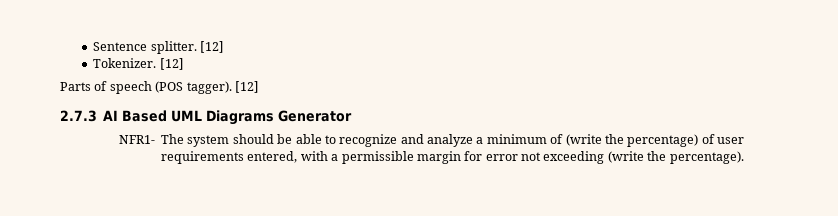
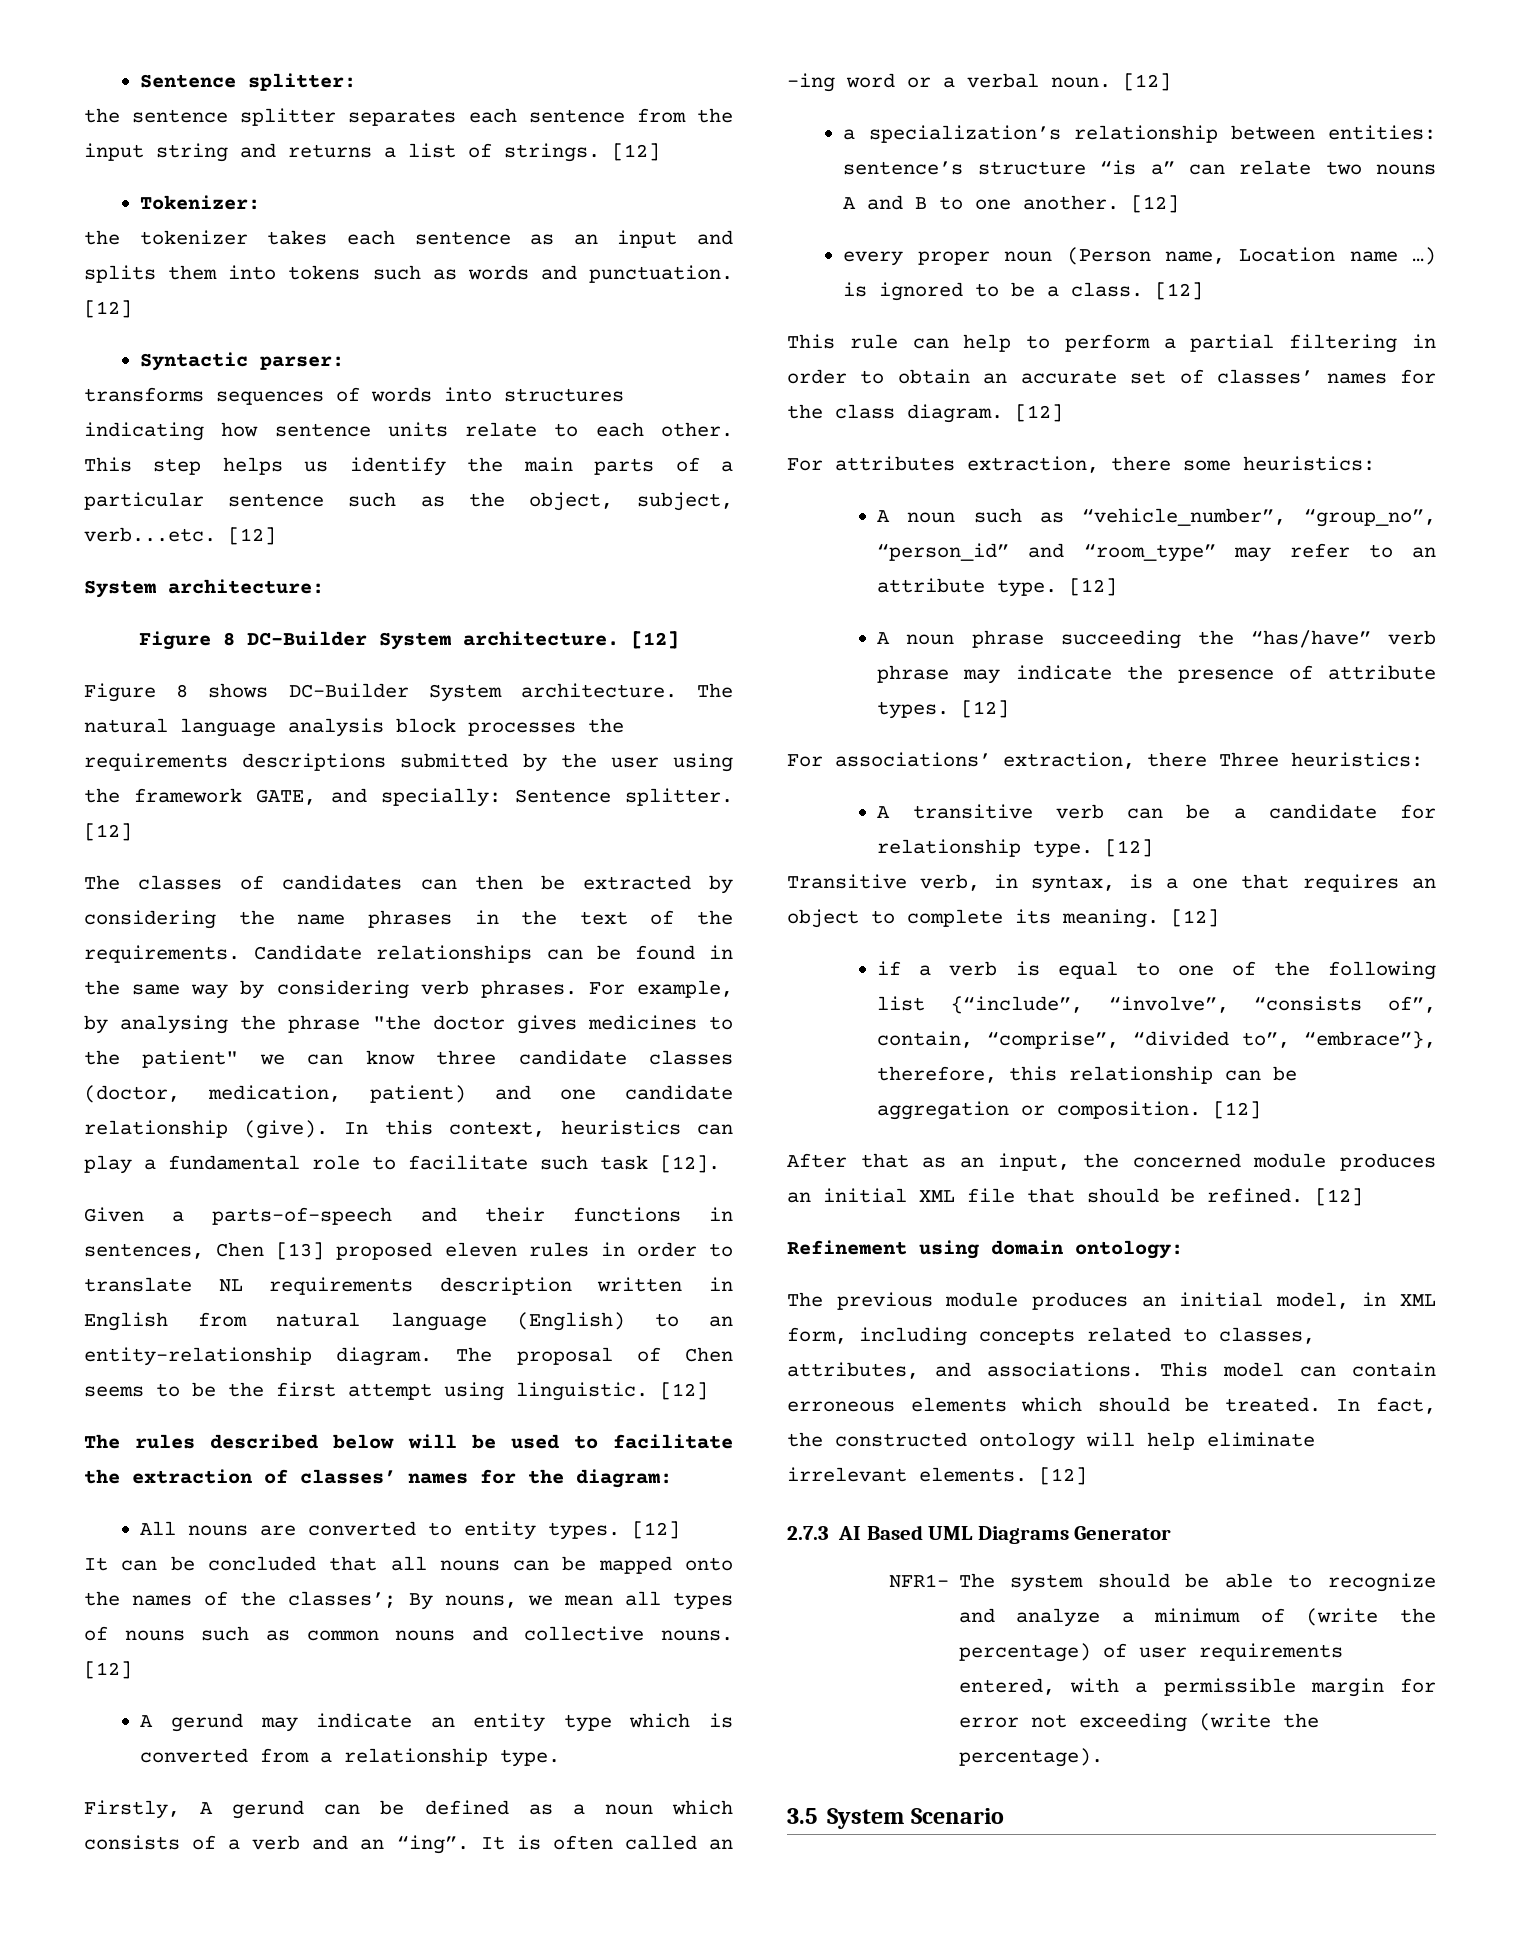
- Sentence splitter. [12]
- Tokenizer. [12]
- Parts of speech (POS tagger).
+ Sentence splitter:
+ the sentence splitter separates each sentence from the input string and returns a list of strings. [12]
+ Tokenizer:
+ the tokenizer takes each sentence as an input and splits them into tokens such as words and punctuation. [12]
+ Syntactic parser:
+ transforms sequences of words into structures indicating how sentence units relate to each other. This step helps us identify the main parts of a particular sentence such as the object, subject, verb...etc. [12]
+ System architecture:
+ Figure 8 DC-Builder System architecture. [12]
+ Figure 8 shows DC-Builder System architecture. The natural language analysis block processes the requirements descriptions submitted by the user using the framework GATE, and specially: Sentence splitter. [12]
+ The classes of candidates can then be extracted by considering the name phrases in the text of the requirements. Candidate relationships can be found in the same way by considering verb phrases. For example, by analysing the phrase "the doctor gives medicines to the patient" we can know three candidate classes (doctor, medication, patient) and one candidate relationship (give). In this context, heuristics can play a fundamental role to facilitate such task [12].
+ Given a parts-of-speech and their functions in sentences, Chen [13] proposed eleven rules in order to translate NL requirements description written in English from natural language (English) to an entity-relationship diagram. The proposal of Chen seems to be the first attempt using linguistic. [12]
+ The rules described below will be used to facilitate the extraction of classes’ names for the diagram:
+ All nouns are converted to entity types. [12]
+ It can be concluded that all nouns can be mapped onto the names of the classes’; By nouns, we mean all types of nouns such as common nouns and collective nouns. [12]
+ A gerund may indicate an entity type which is converted from a relationship type.
+ Firstly, A gerund can be defined as a noun which consists of a verb and an “ing”. It is often called an -ing word or a verbal noun. [12]
+ a specialization’s relationship between entities: sentence’s structure “is a” can relate two nouns A and B to one another. [12]
+ every proper noun (Person name, Location name …) is ignored to be a class. [12]
+ This rule can help to perform a partial filtering in order to obtain an accurate set of classes’ names for the class diagram. [12]
+ For attributes extraction, there some heuristics:
+ A noun such as “vehicle_number”, “group_no”, “person_id” and “room_type” may refer to an attribute type. [12]
+ A noun phrase succeeding the “has/have” verb phrase may indicate the presence of attribute types. [12]
+ For associations’ extraction, there Three heuristics:
+ A transitive verb can be a candidate for relationship type. [12]
+ Transitive verb, in syntax, is a one that requires an object to complete its meaning. [12]
+ if a verb is equal to one of the following list {“include”, “involve”, “consists of”, contain, “comprise”, “divided to”, “embrace”}, therefore, this relationship can be aggregation or composition. [12]
+ After that as an input, the concerned module produces an initial XML file that should be refined. [12]
+ Refinement using domain ontology:
+ The previous module produces an initial model, in XML form, including concepts related to classes, attributes, and associations. This model can contain erroneous elements which should be treated. In fact, the constructed ontology will help eliminate irrelevant elements.
+ 3.5 System Scenario

